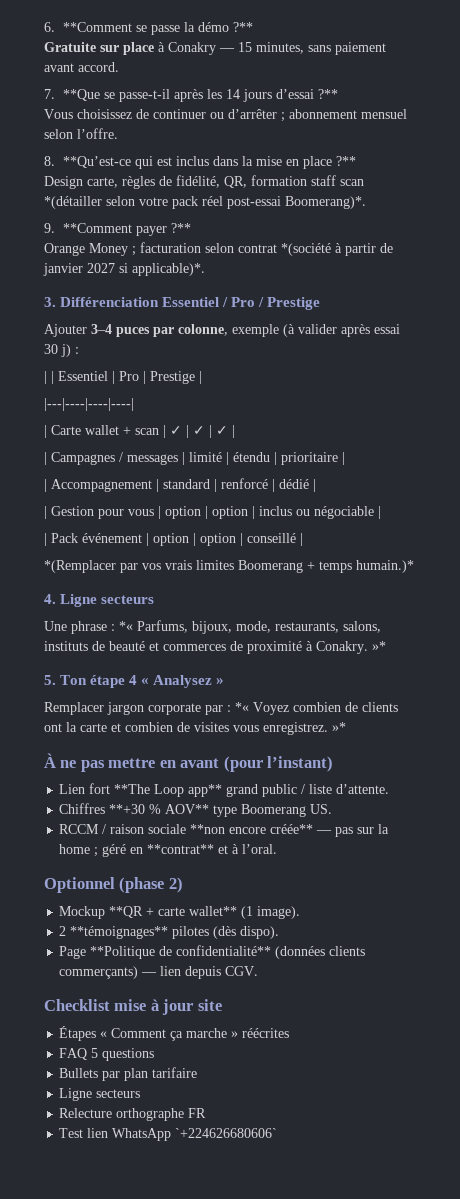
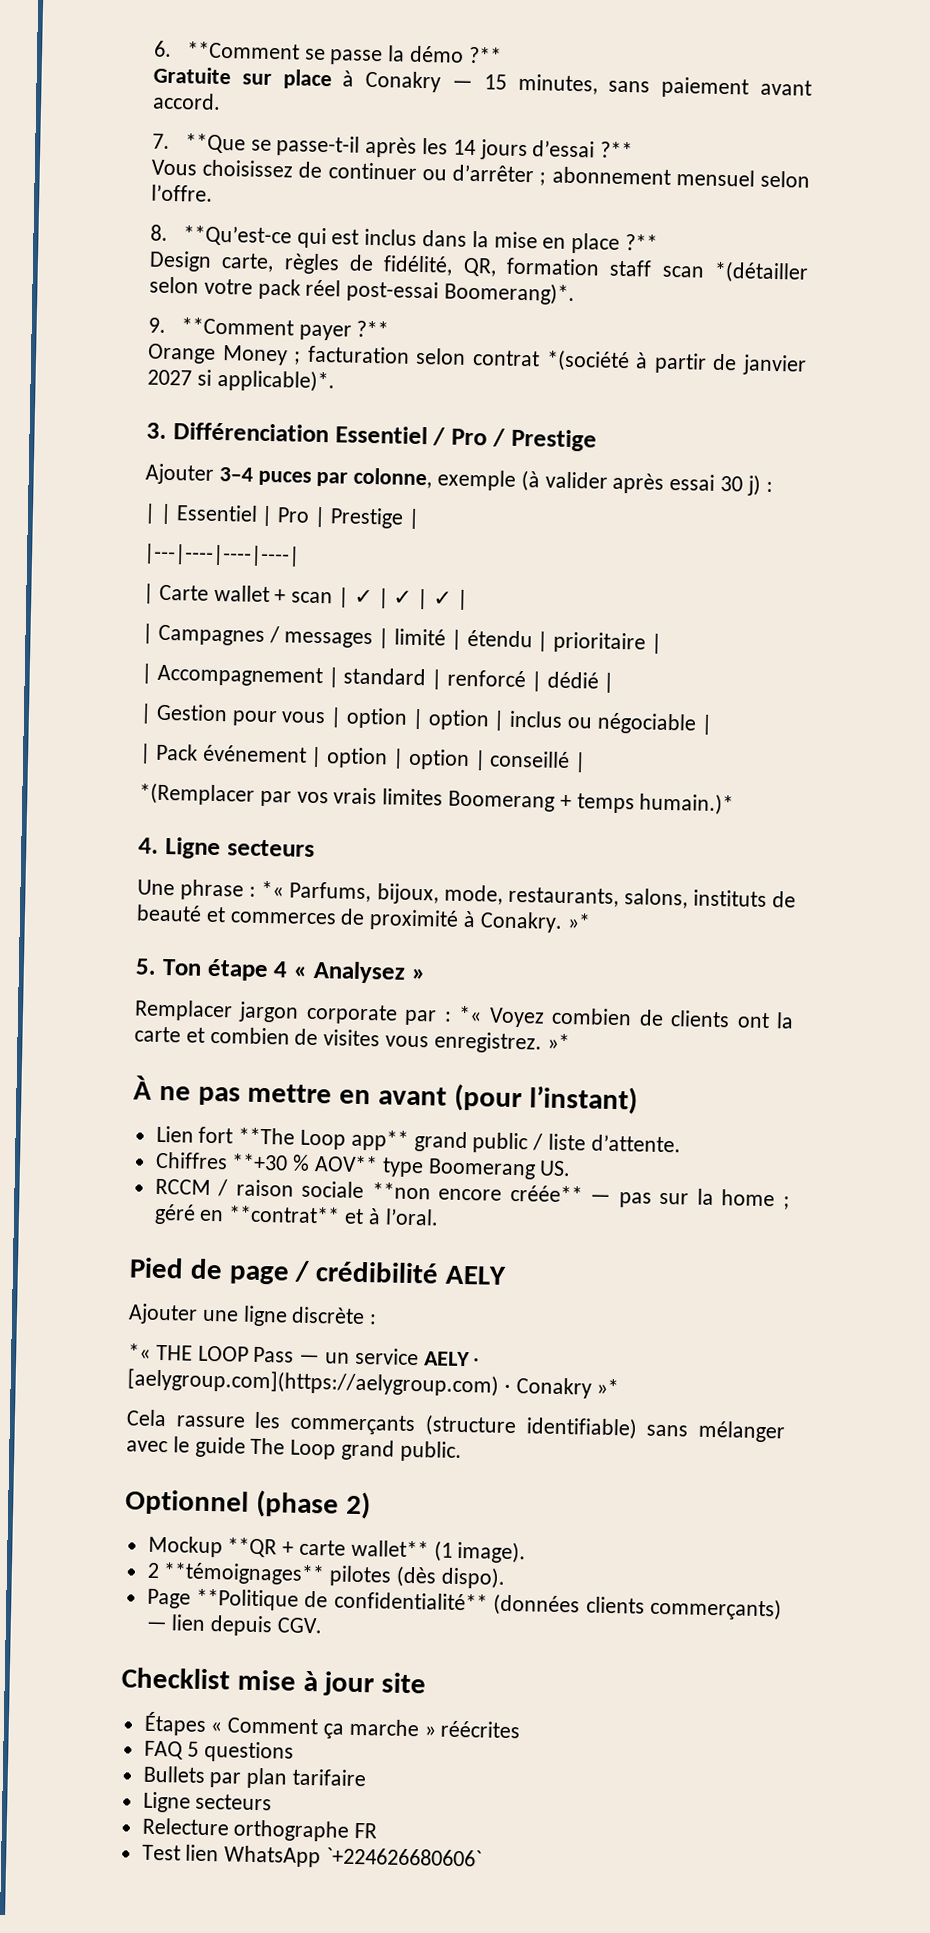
+ Pied de page / crédibilité AELY
+ Ajouter une ligne discrète :
+ *« THE LOOP Pass — un service AELY · [aelygroup.com](https://aelygroup.com) · Conakry »*
+ Cela rassure les commerçants (structure identifiable) sans mélanger avec le guide The Loop grand public.

